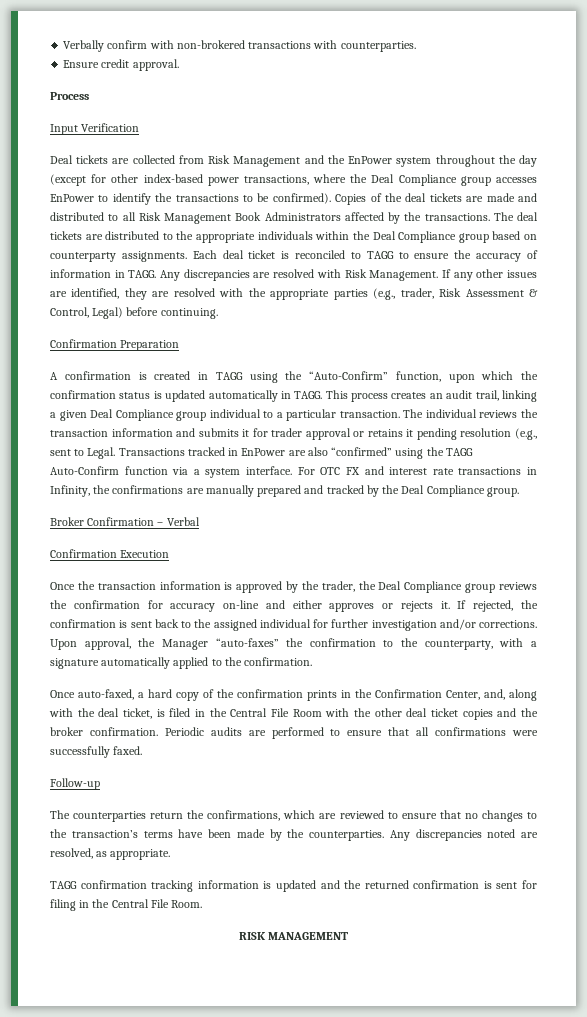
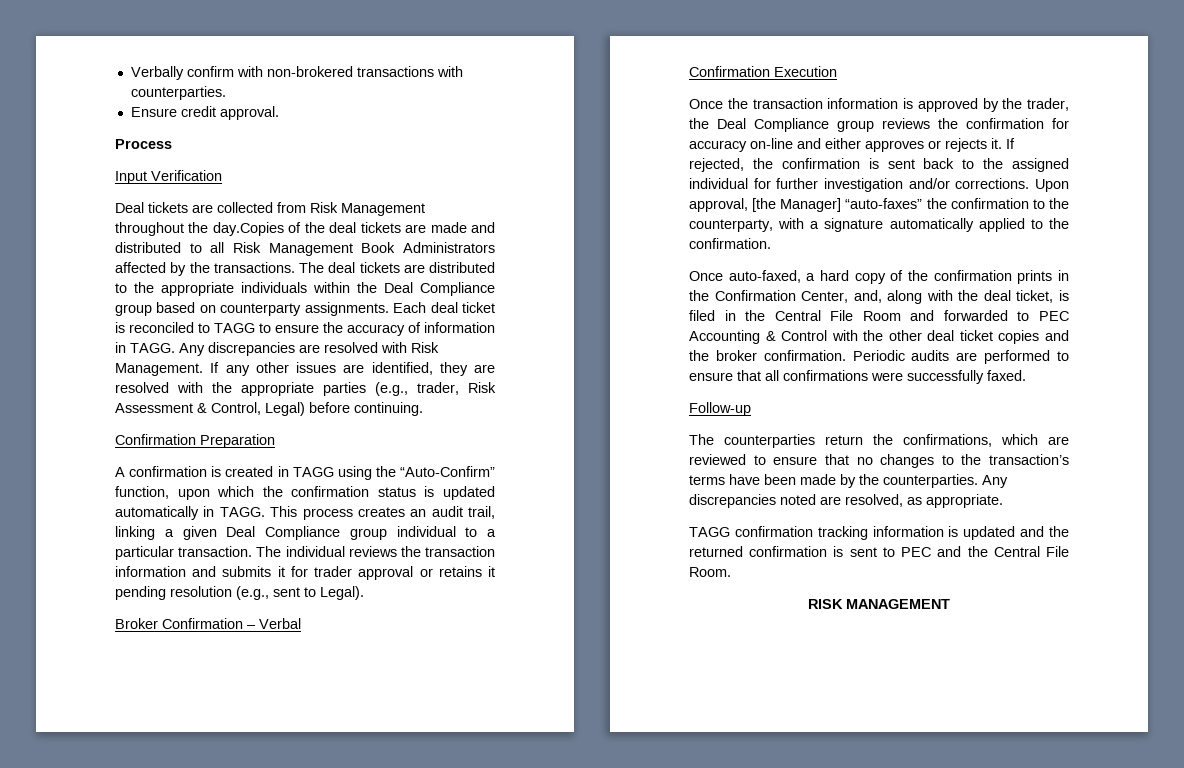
- Deal tickets are collected from Risk Management and the EnPower system throughout the day (except for other index-based power transactions, where the Deal Compliance group accesses EnPower to identify the transactions to be confirmed). Copies of the deal tickets are made and distributed to all Risk Management Book Administrators affected by the transactions.
+ Deal tickets are collected from Risk Management throughout the day.Copies of the deal tickets are made and distributed to all Risk Management Book Administrators affected by the transactions.
- The individual reviews the transaction information and submits it for trader approval or retains it pending resolution (e.g., sent to Legal. Transactions tracked in EnPower are also “confirmed” using the TAGG Auto-Confirm function via a system interface. For OTC FX and interest rate transactions in Infinity, the confirmations are manually prepared and tracked by the Deal Compliance group.
+ The individual reviews the transaction information and submits it for trader approval or retains it pending resolution (e.g., sent to Legal).
- Upon approval, the Manager “auto-faxes” the confirmation to the counterparty, with a signature automatically applied to the confirmation.
+ Upon approval, [the Manager] “auto-faxes” the confirmation to the counterparty, with a signature automatically applied to the confirmation.
- Once auto-faxed, a hard copy of the confirmation prints in the Confirmation Center, and, along with the deal ticket, is filed in the Central File Room with the other deal ticket copies and the broker confirmation.
+ Once auto-faxed, a hard copy of the confirmation prints in the Confirmation Center, and, along with the deal ticket, is filed in the Central File Room and forwarded to PEC Accounting & Control with the other deal ticket copies and the broker confirmation.
- TAGG confirmation tracking information is updated and the returned confirmation is sent for filing in the Central File Room.
+ TAGG confirmation tracking information is updated and the returned confirmation is sent to PEC and the Central File Room.

